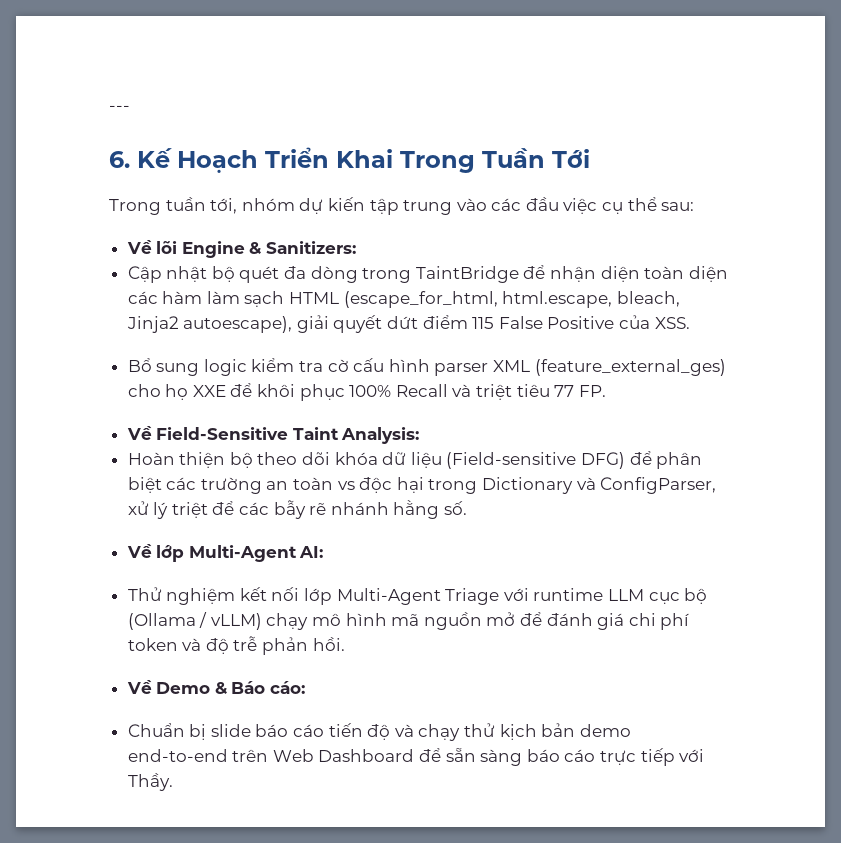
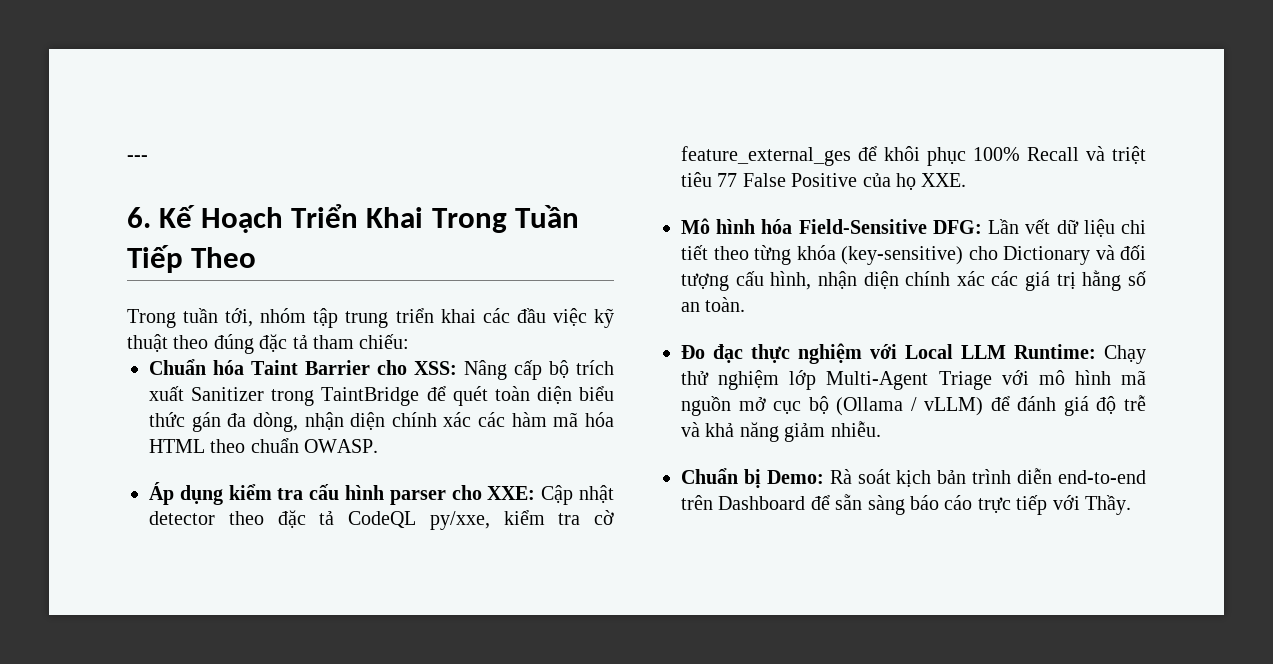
- 6. Kế Hoạch Triển Khai Trong Tuần Tới
+ 6. Kế Hoạch Triển Khai Trong Tuần Tiếp Theo
- Trong tuần tới, nhóm dự kiến tập trung vào các đầu việc cụ thể sau:
- Về lõi Engine & Sanitizers:
- Cập nhật bộ quét đa dòng trong TaintBridge để nhận diện toàn diện các hàm làm sạch HTML (escape_for_html, html.escape, bleach, Jinja2 autoescape), giải quyết dứt điểm 115 False Positive của XSS.
- Bổ sung logic kiểm tra cờ cấu hình parser XML (feature_external_ges) cho họ XXE để khôi phục 100% Recall và triệt tiêu 77 FP.
- Về Field-Sensitive Taint Analysis:
- Hoàn thiện bộ theo dõi khóa dữ liệu (Field-sensitive DFG) để phân biệt các trường an toàn vs độc hại trong Dictionary và ConfigParser, xử lý triệt để các bẫy rẽ nhánh hằng số.
- Về lớp Multi-Agent AI:
- Thử nghiệm kết nối lớp Multi-Agent Triage với runtime LLM cục bộ (Ollama / vLLM) chạy mô hình mã nguồn mở để đánh giá chi phí token và độ trễ phản hồi.
- Về Demo & Báo cáo:
- Chuẩn bị slide báo cáo tiến độ và chạy thử kịch bản demo end-to-end trên Web Dashboard để sẵn sàng báo cáo trực tiếp với Thầy.
+ Trong tuần tới, nhóm tập trung triển khai các đầu việc kỹ thuật theo đúng đặc tả tham chiếu:
+ Chuẩn hóa Taint Barrier cho XSS: Nâng cấp bộ trích xuất Sanitizer trong TaintBridge để quét toàn diện biểu thức gán đa dòng, nhận diện chính xác các hàm mã hóa HTML theo chuẩn OWASP.
+ Áp dụng kiểm tra cấu hình parser cho XXE: Cập nhật detector theo đặc tả CodeQL py/xxe, kiểm tra cờ feature_external_ges để khôi phục 100% Recall và triệt tiêu 77 False Positive của họ XXE.
+ Mô hình hóa Field-Sensitive DFG: Lần vết dữ liệu chi tiết theo từng khóa (key-sensitive) cho Dictionary và đối tượng cấu hình, nhận diện chính xác các giá trị hằng số an toàn.
+ Đo đạc thực nghiệm với Local LLM Runtime: Chạy thử nghiệm lớp Multi-Agent Triage với mô hình mã nguồn mở cục bộ (Ollama / vLLM) để đánh giá độ trễ và khả năng giảm nhiễu.
+ Chuẩn bị Demo: Rà soát kịch bản trình diễn end-to-end trên Dashboard để sẵn sàng báo cáo trực tiếp với Thầy.

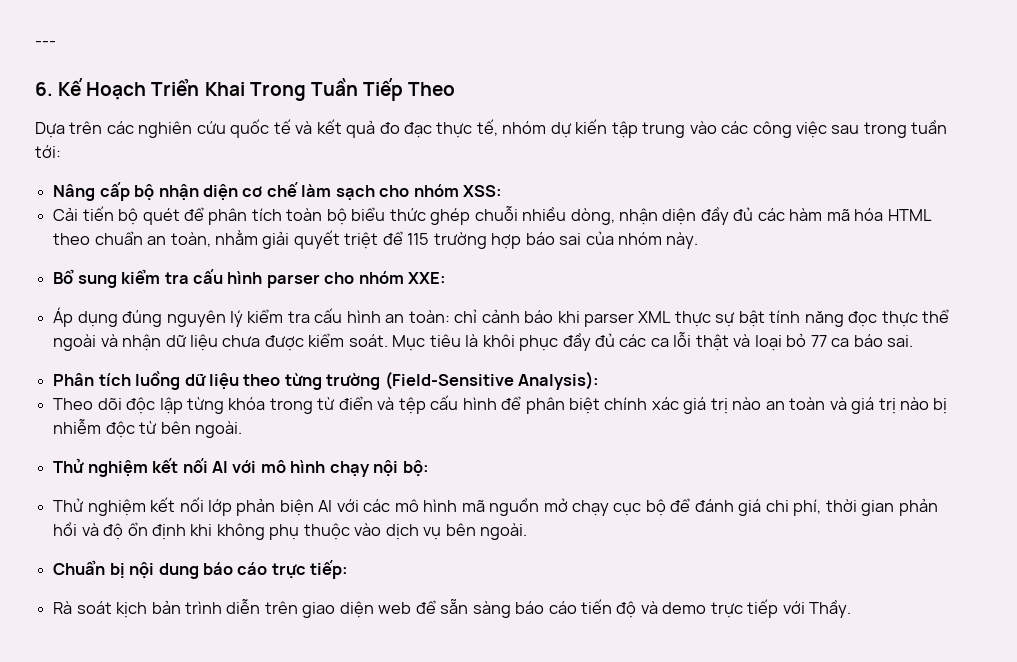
- Trong tuần tới, nhóm tập trung triển khai các đầu việc kỹ thuật theo đúng đặc tả tham chiếu:
- Chuẩn hóa Taint Barrier cho XSS: Nâng cấp bộ trích xuất Sanitizer trong TaintBridge để quét toàn diện biểu thức gán đa dòng, nhận diện chính xác các hàm mã hóa HTML theo chuẩn OWASP.
- Áp dụng kiểm tra cấu hình parser cho XXE: Cập nhật detector theo đặc tả CodeQL py/xxe, kiểm tra cờ feature_external_ges để khôi phục 100% Recall và triệt tiêu 77 False Positive của họ XXE.
- Mô hình hóa Field-Sensitive DFG: Lần vết dữ liệu chi tiết theo từng khóa (key-sensitive) cho Dictionary và đối tượng cấu hình, nhận diện chính xác các giá trị hằng số an toàn.
- Đo đạc thực nghiệm với Local LLM Runtime: Chạy thử nghiệm lớp Multi-Agent Triage với mô hình mã nguồn mở cục bộ (Ollama / vLLM) để đánh giá độ trễ và khả năng giảm nhiễu.
- Chuẩn bị Demo: Rà soát kịch bản trình diễn end-to-end trên Dashboard để sẵn sàng báo cáo trực tiếp với Thầy.
+ Dựa trên các nghiên cứu quốc tế và kết quả đo đạc thực tế, nhóm dự kiến tập trung vào các công việc sau trong tuần tới:
+ Nâng cấp bộ nhận diện cơ chế làm sạch cho nhóm XSS:
+ Cải tiến bộ quét để phân tích toàn bộ biểu thức ghép chuỗi nhiều dòng, nhận diện đầy đủ các hàm mã hóa HTML theo chuẩn an toàn, nhằm giải quyết triệt để 115 trường hợp báo sai của nhóm này.
+ Bổ sung kiểm tra cấu hình parser cho nhóm XXE:
+ Áp dụng đúng nguyên lý kiểm tra cấu hình an toàn: chỉ cảnh báo khi parser XML thực sự bật tính năng đọc thực thể ngoài và nhận dữ liệu chưa được kiểm soát. Mục tiêu là khôi phục đầy đủ các ca lỗi thật và loại bỏ 77 ca báo sai.
+ Phân tích luồng dữ liệu theo từng trường (Field-Sensitive Analysis):
+ Theo dõi độc lập từng khóa trong từ điển và tệp cấu hình để phân biệt chính xác giá trị nào an toàn và giá trị nào bị nhiễm độc từ bên ngoài.
+ Thử nghiệm kết nối AI với mô hình chạy nội bộ:
+ Thử nghiệm kết nối lớp phản biện AI với các mô hình mã nguồn mở chạy cục bộ để đánh giá chi phí, thời gian phản hồi và độ ổn định khi không phụ thuộc vào dịch vụ bên ngoài.
+ Chuẩn bị nội dung báo cáo trực tiếp:
+ Rà soát kịch bản trình diễn trên giao diện web để sẵn sàng báo cáo tiến độ và demo trực tiếp với Thầy.

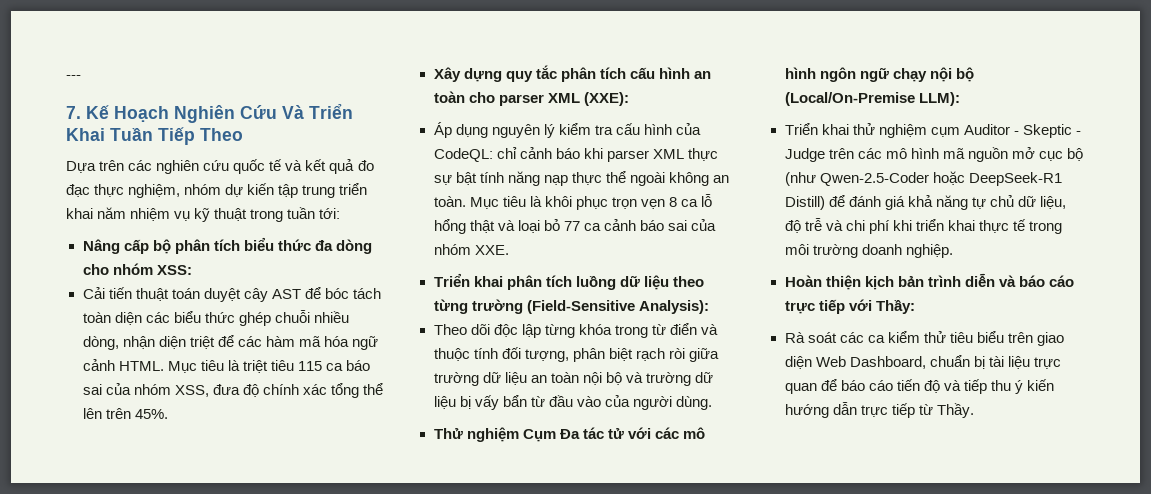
- 6. Kế Hoạch Triển Khai Trong Tuần Tiếp Theo
+ 7. Kế Hoạch Nghiên Cứu Và Triển Khai Tuần Tiếp Theo
- Dựa trên các nghiên cứu quốc tế và kết quả đo đạc thực tế, nhóm dự kiến tập trung vào các công việc sau trong tuần tới:
+ Dựa trên các nghiên cứu quốc tế và kết quả đo đạc thực nghiệm, nhóm dự kiến tập trung triển khai năm nhiệm vụ kỹ thuật trong tuần tới:
- Nâng cấp bộ nhận diện cơ chế làm sạch cho nhóm XSS:
+ Nâng cấp bộ phân tích biểu thức đa dòng cho nhóm XSS:
- Cải tiến bộ quét để phân tích toàn bộ biểu thức ghép chuỗi nhiều dòng, nhận diện đầy đủ các hàm mã hóa HTML theo chuẩn an toàn, nhằm giải quyết triệt để 115 trường hợp báo sai của nhóm này.
- Bổ sung kiểm tra cấu hình parser cho nhóm XXE:
+ Cải tiến thuật toán duyệt cây AST để bóc tách toàn diện các biểu thức ghép chuỗi nhiều dòng, nhận diện triệt để các hàm mã hóa ngữ cảnh HTML. Mục tiêu là triệt tiêu 115 ca báo sai của nhóm XSS, đưa độ chính xác tổng thể lên trên 45%.
+ Xây dựng quy tắc phân tích cấu hình an toàn cho parser XML (XXE):
- Áp dụng đúng nguyên lý kiểm tra cấu hình an toàn: chỉ cảnh báo khi parser XML thực sự bật tính năng đọc thực thể ngoài và nhận dữ liệu chưa được kiểm soát.
+ Áp dụng nguyên lý kiểm tra cấu hình của CodeQL: chỉ cảnh báo khi parser XML thực sự bật tính năng nạp thực thể ngoài không an toàn.
- Mục tiêu là khôi phục đầy đủ các ca lỗi thật và loại bỏ 77 ca báo sai.
- Phân tích luồng dữ liệu theo từng trường (Field-Sensitive Analysis):
+ Mục tiêu là khôi phục trọn vẹn 8 ca lỗ hổng thật và loại bỏ 77 ca cảnh báo sai của nhóm XXE.
+ Triển khai phân tích luồng dữ liệu theo từng trường (Field-Sensitive Analysis):
- Theo dõi độc lập từng khóa trong từ điển và tệp cấu hình để phân biệt chính xác giá trị nào an toàn và giá trị nào bị nhiễm độc từ bên ngoài.
- Thử nghiệm kết nối AI với mô hình chạy nội bộ:
- Thử nghiệm kết nối lớp phản biện AI với các mô hình mã nguồn mở chạy cục bộ để đánh giá chi phí, thời gian phản hồi và độ ổn định khi không phụ thuộc vào dịch vụ bên ngoài.
- Chuẩn bị nội dung báo cáo trực tiếp:
- Rà soát kịch bản trình diễn trên giao diện web để sẵn sàng báo cáo tiến độ và demo trực tiếp với Thầy.
+ Theo dõi độc lập từng khóa trong từ điển và thuộc tính đối tượng, phân biệt rạch ròi giữa trường dữ liệu an toàn nội bộ và trường dữ liệu bị vấy bẩn từ đầu vào của người dùng.
+ Thử nghiệm Cụm Đa tác tử với các mô hình ngôn ngữ chạy nội bộ (Local/On-Premise LLM):
+ Triển khai thử nghiệm cụm Auditor - Skeptic - Judge trên các mô hình mã nguồn mở cục bộ (như Qwen-2.5-Coder hoặc DeepSeek-R1 Distill) để đánh giá khả năng tự chủ dữ liệu, độ trễ và chi phí khi triển khai thực tế trong môi trường doanh nghiệp.
+ Hoàn thiện kịch bản trình diễn và báo cáo trực tiếp với Thầy:
+ Rà soát các ca kiểm thử tiêu biểu trên giao diện Web Dashboard, chuẩn bị tài liệu trực quan để báo cáo tiến độ và tiếp thu ý kiến hướng dẫn trực tiếp từ Thầy.

